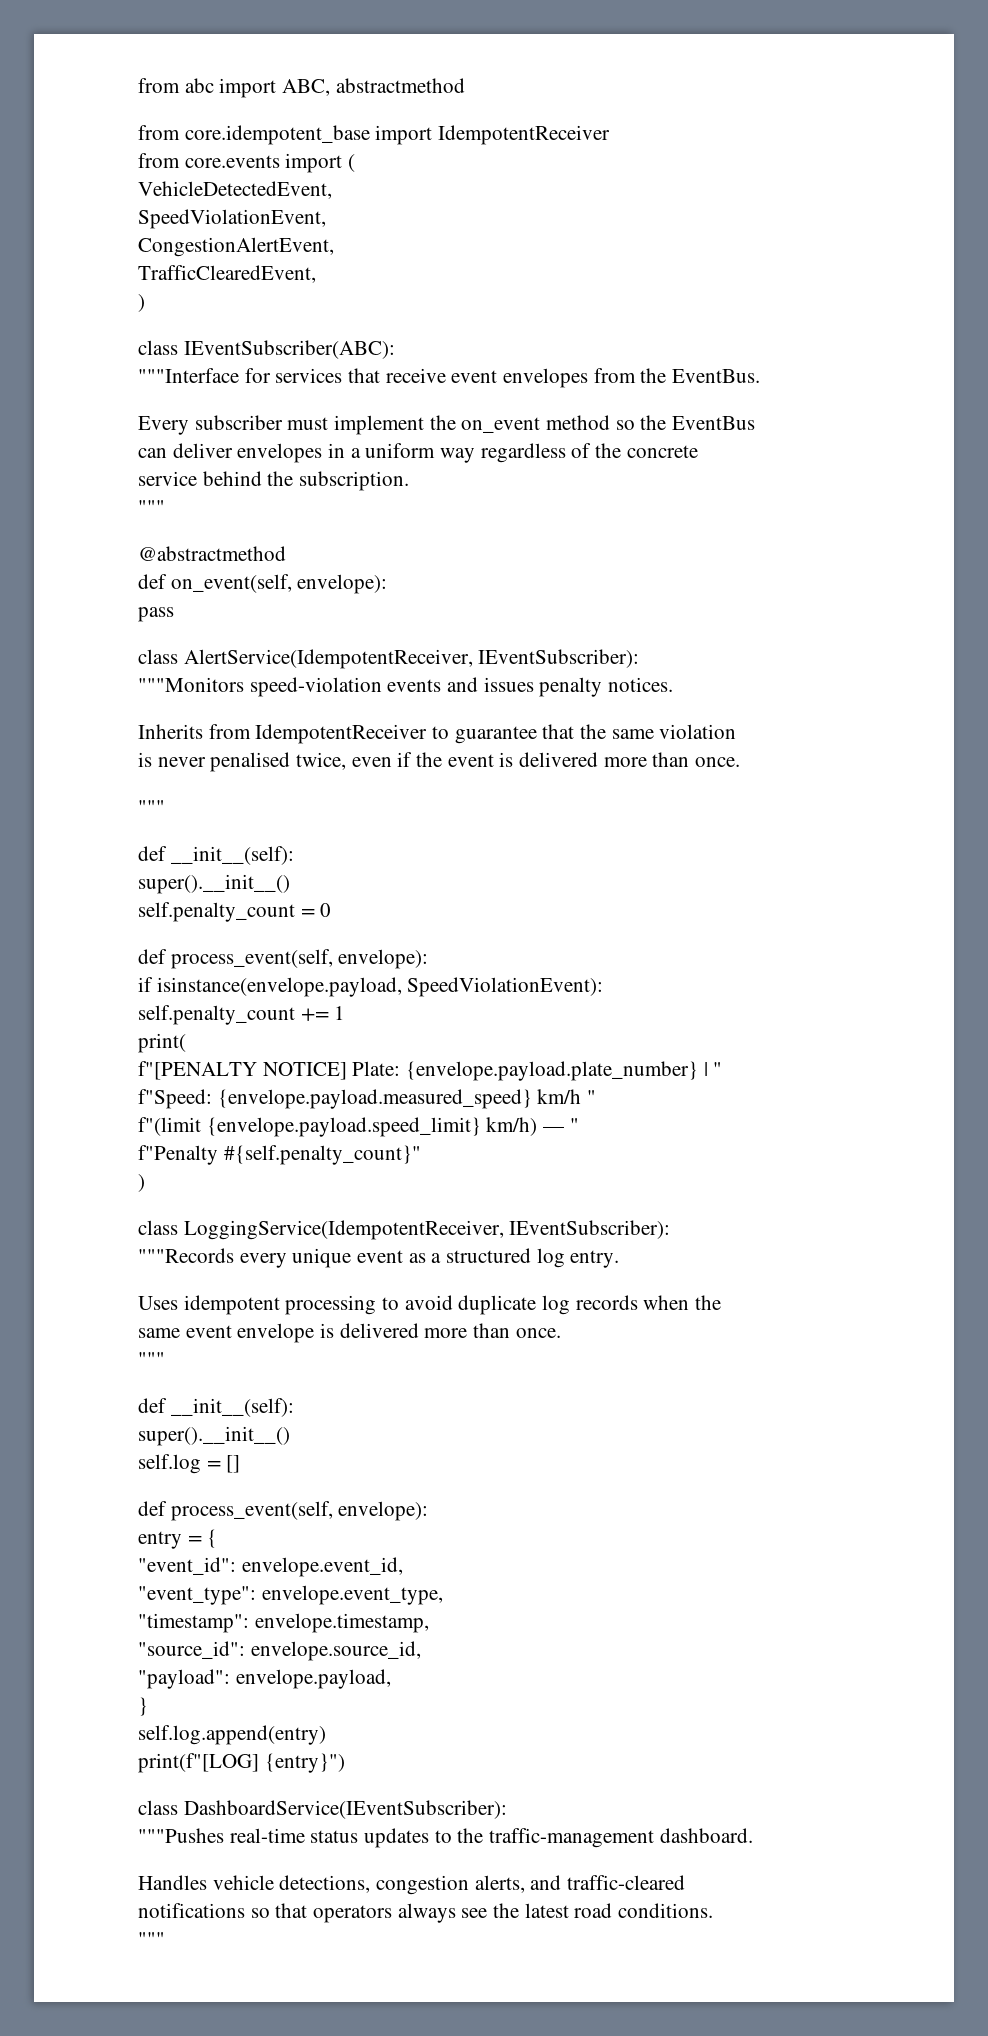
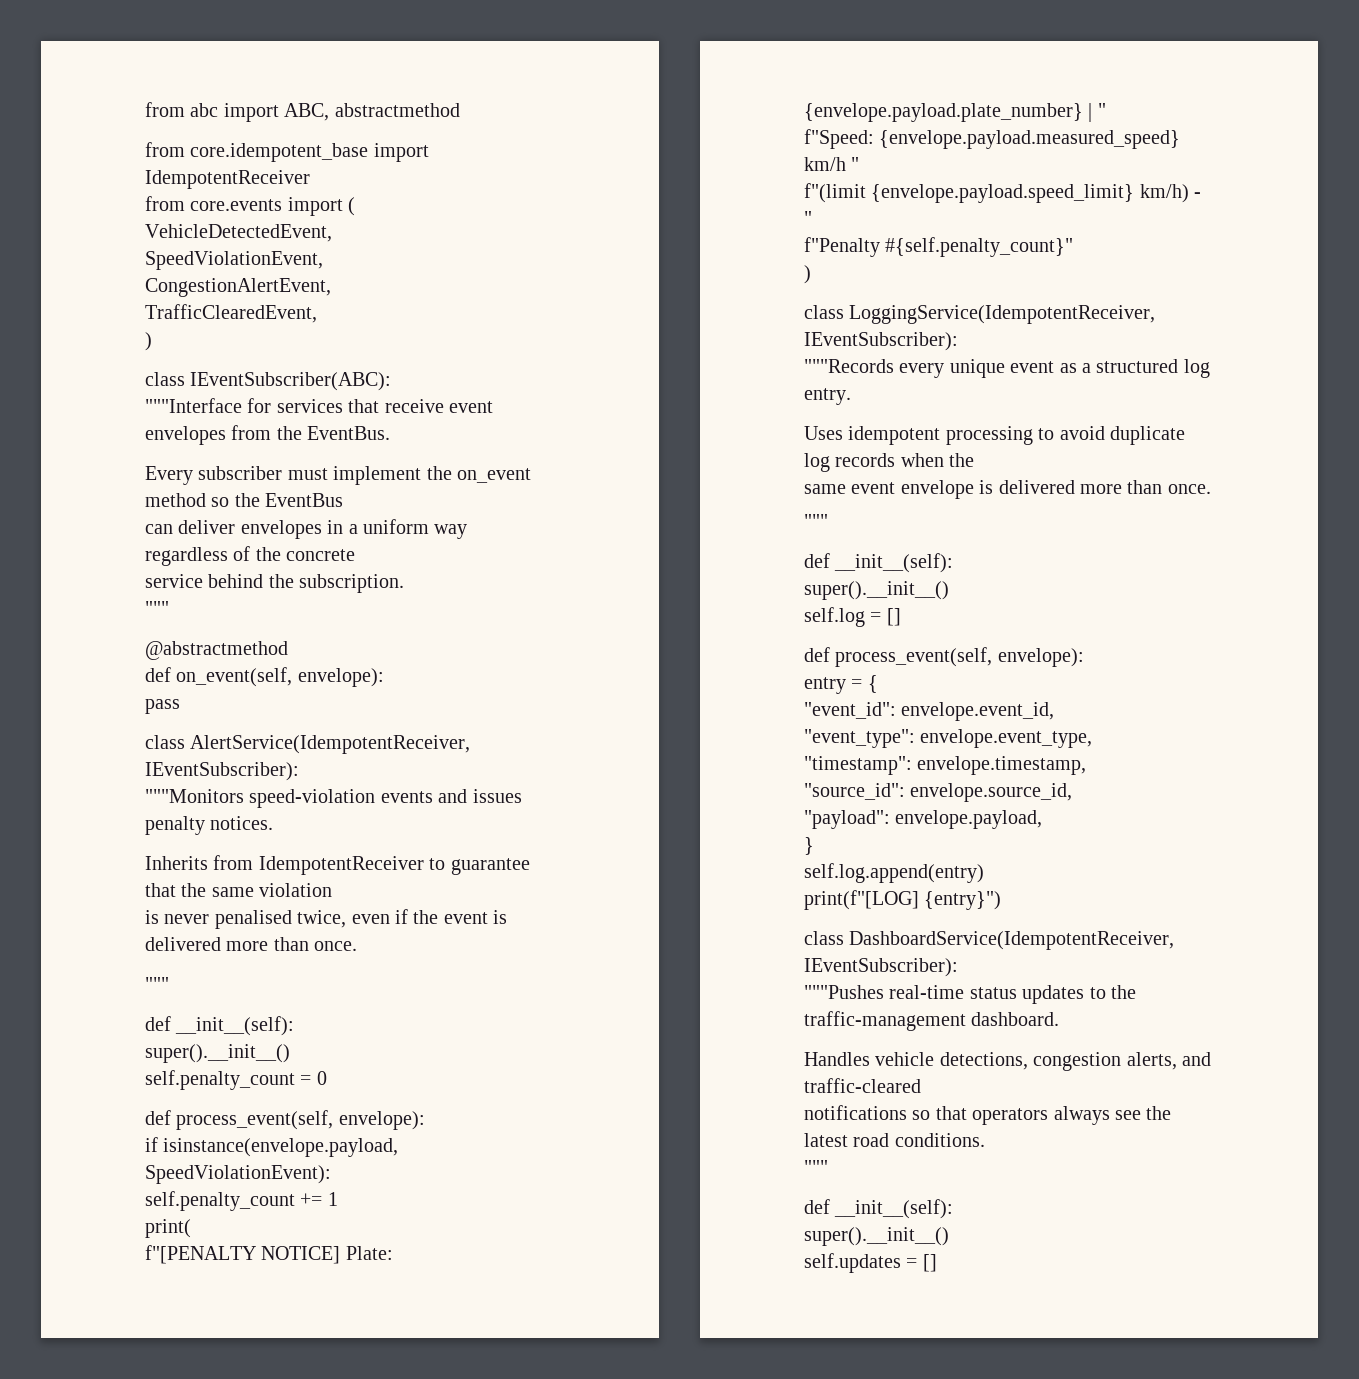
- f"(limit {envelope.payload.speed_limit} km/h) — "
+ f"(limit {envelope.payload.speed_limit} km/h) - "
- class DashboardService(IEventSubscriber):
+ class DashboardService(IdempotentReceiver, IEventSubscriber):
  notifications so that operators always see the latest road conditions.
  """
+ def __init__(self):
+ super().__init__()
+ self.updates = []

